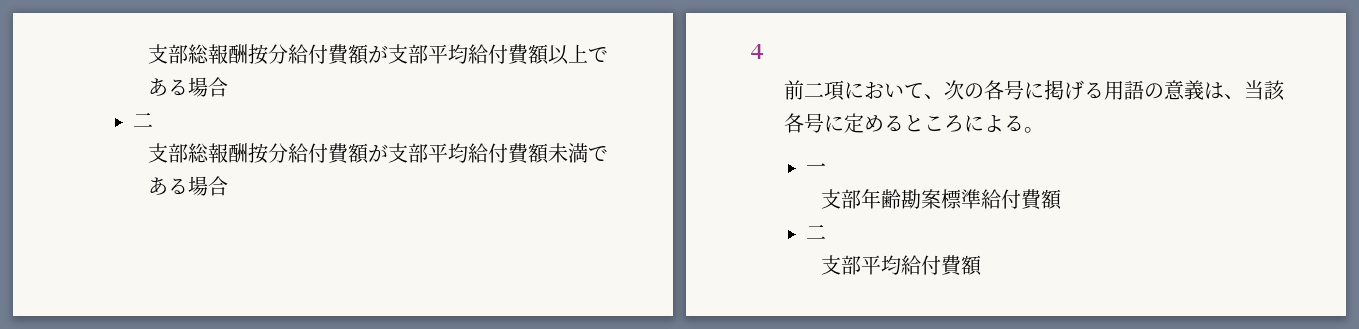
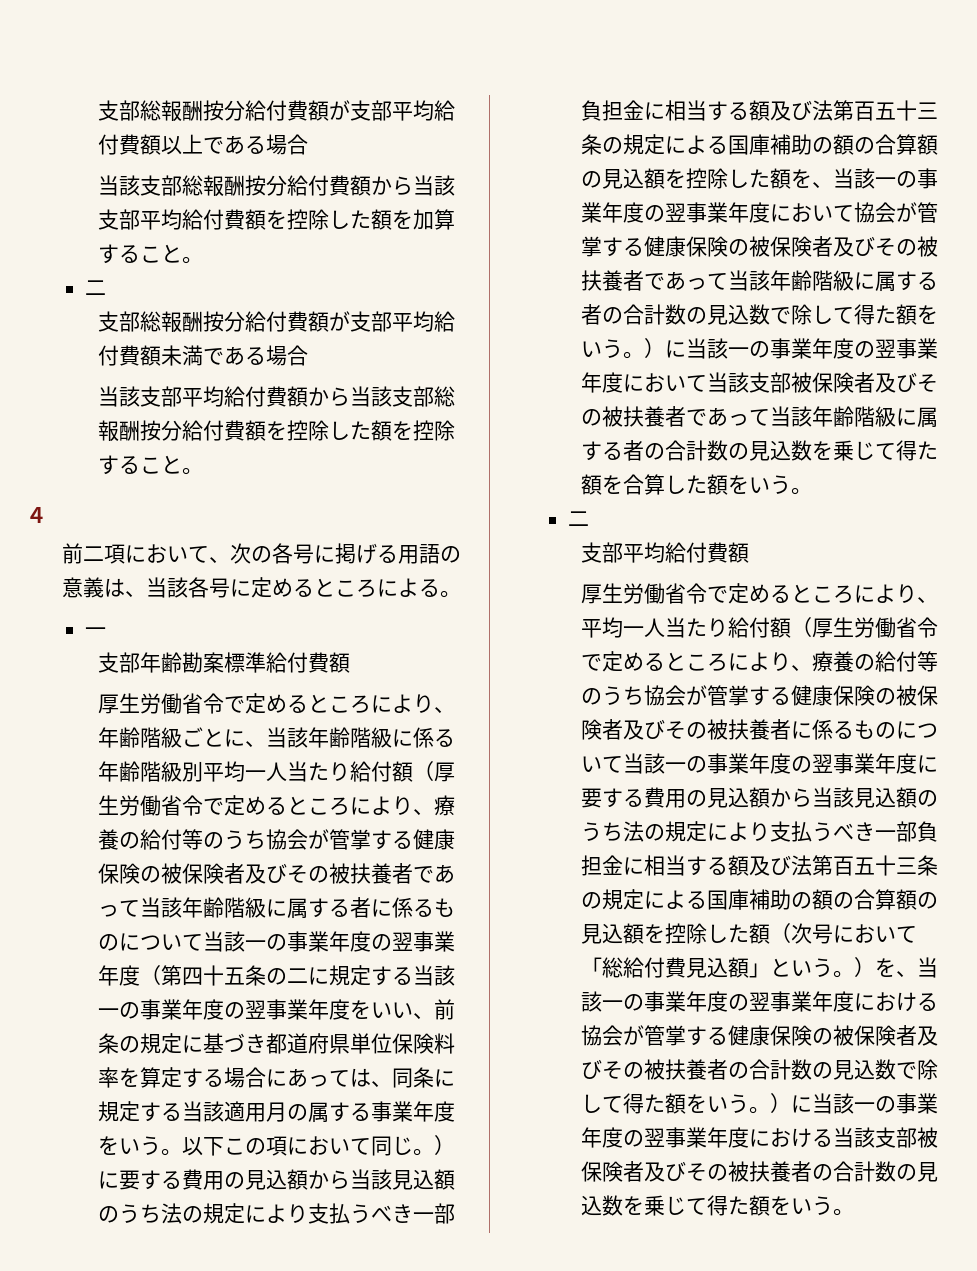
+ 当該支部総報酬按分給付費額から当該支部平均給付費額を控除した額を加算すること。
+ 当該支部平均給付費額から当該支部総報酬按分給付費額を控除した額を控除すること。
+ 厚生労働省令で定めるところにより、年齢階級ごとに、当該年齢階級に係る年齢階級別平均一人当たり給付額（厚生労働省令で定めるところにより、療養の給付等のうち協会が管掌する健康保険の被保険者及びその被扶養者であって当該年齢階級に属する者に係るものについて当該一の事業年度の翌事業年度（第四十五条の二に規定する当該一の事業年度の翌事業年度をいい、前条の規定に基づき都道府県単位保険料率を算定する場合にあっては、同条に規定する当該適用月の属する事業年度をいう。以下この項において同じ。）に要する費用の見込額から当該見込額のうち法の規定により支払うべき一部負担金に相当する額及び法第百五十三条の規定による国庫補助の額の合算額の見込額を控除した額を、当該一の事業年度の翌事業年度において協会が管掌する健康保険の被保険者及びその被扶養者であって当該年齢階級に属する者の合計数の見込数で除して得た額をいう。）に当該一の事業年度の翌事業年度において当該支部被保険者及びその被扶養者であって当該年齢階級に属する者の合計数の見込数を乗じて得た額を合算した額をいう。
+ 厚生労働省令で定めるところにより、平均一人当たり給付額（厚生労働省令で定めるところにより、療養の給付等のうち協会が管掌する健康保険の被保険者及びその被扶養者に係るものについて当該一の事業年度の翌事業年度に要する費用の見込額から当該見込額のうち法の規定により支払うべき一部負担金に相当する額及び法第百五十三条の規定による国庫補助の額の合算額の見込額を控除した額（次号において「総給付費見込額」という。）を、当該一の事業年度の翌事業年度における協会が管掌する健康保険の被保険者及びその被扶養者の合計数の見込数で除して得た額をいう。）に当該一の事業年度の翌事業年度における当該支部被保険者及びその被扶養者の合計数の見込数を乗じて得た額をいう。

